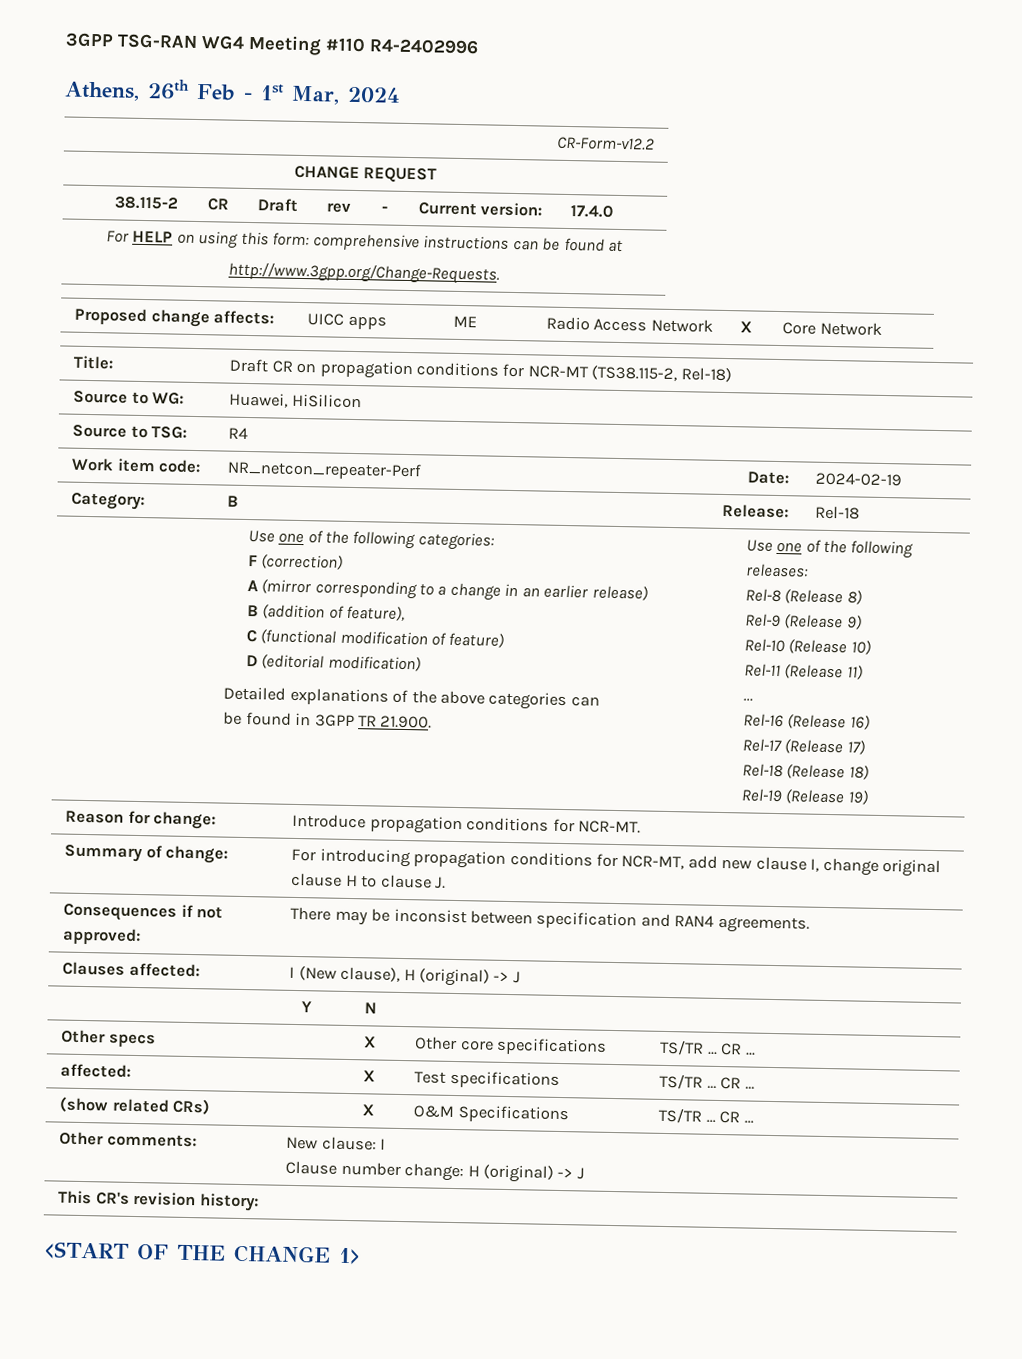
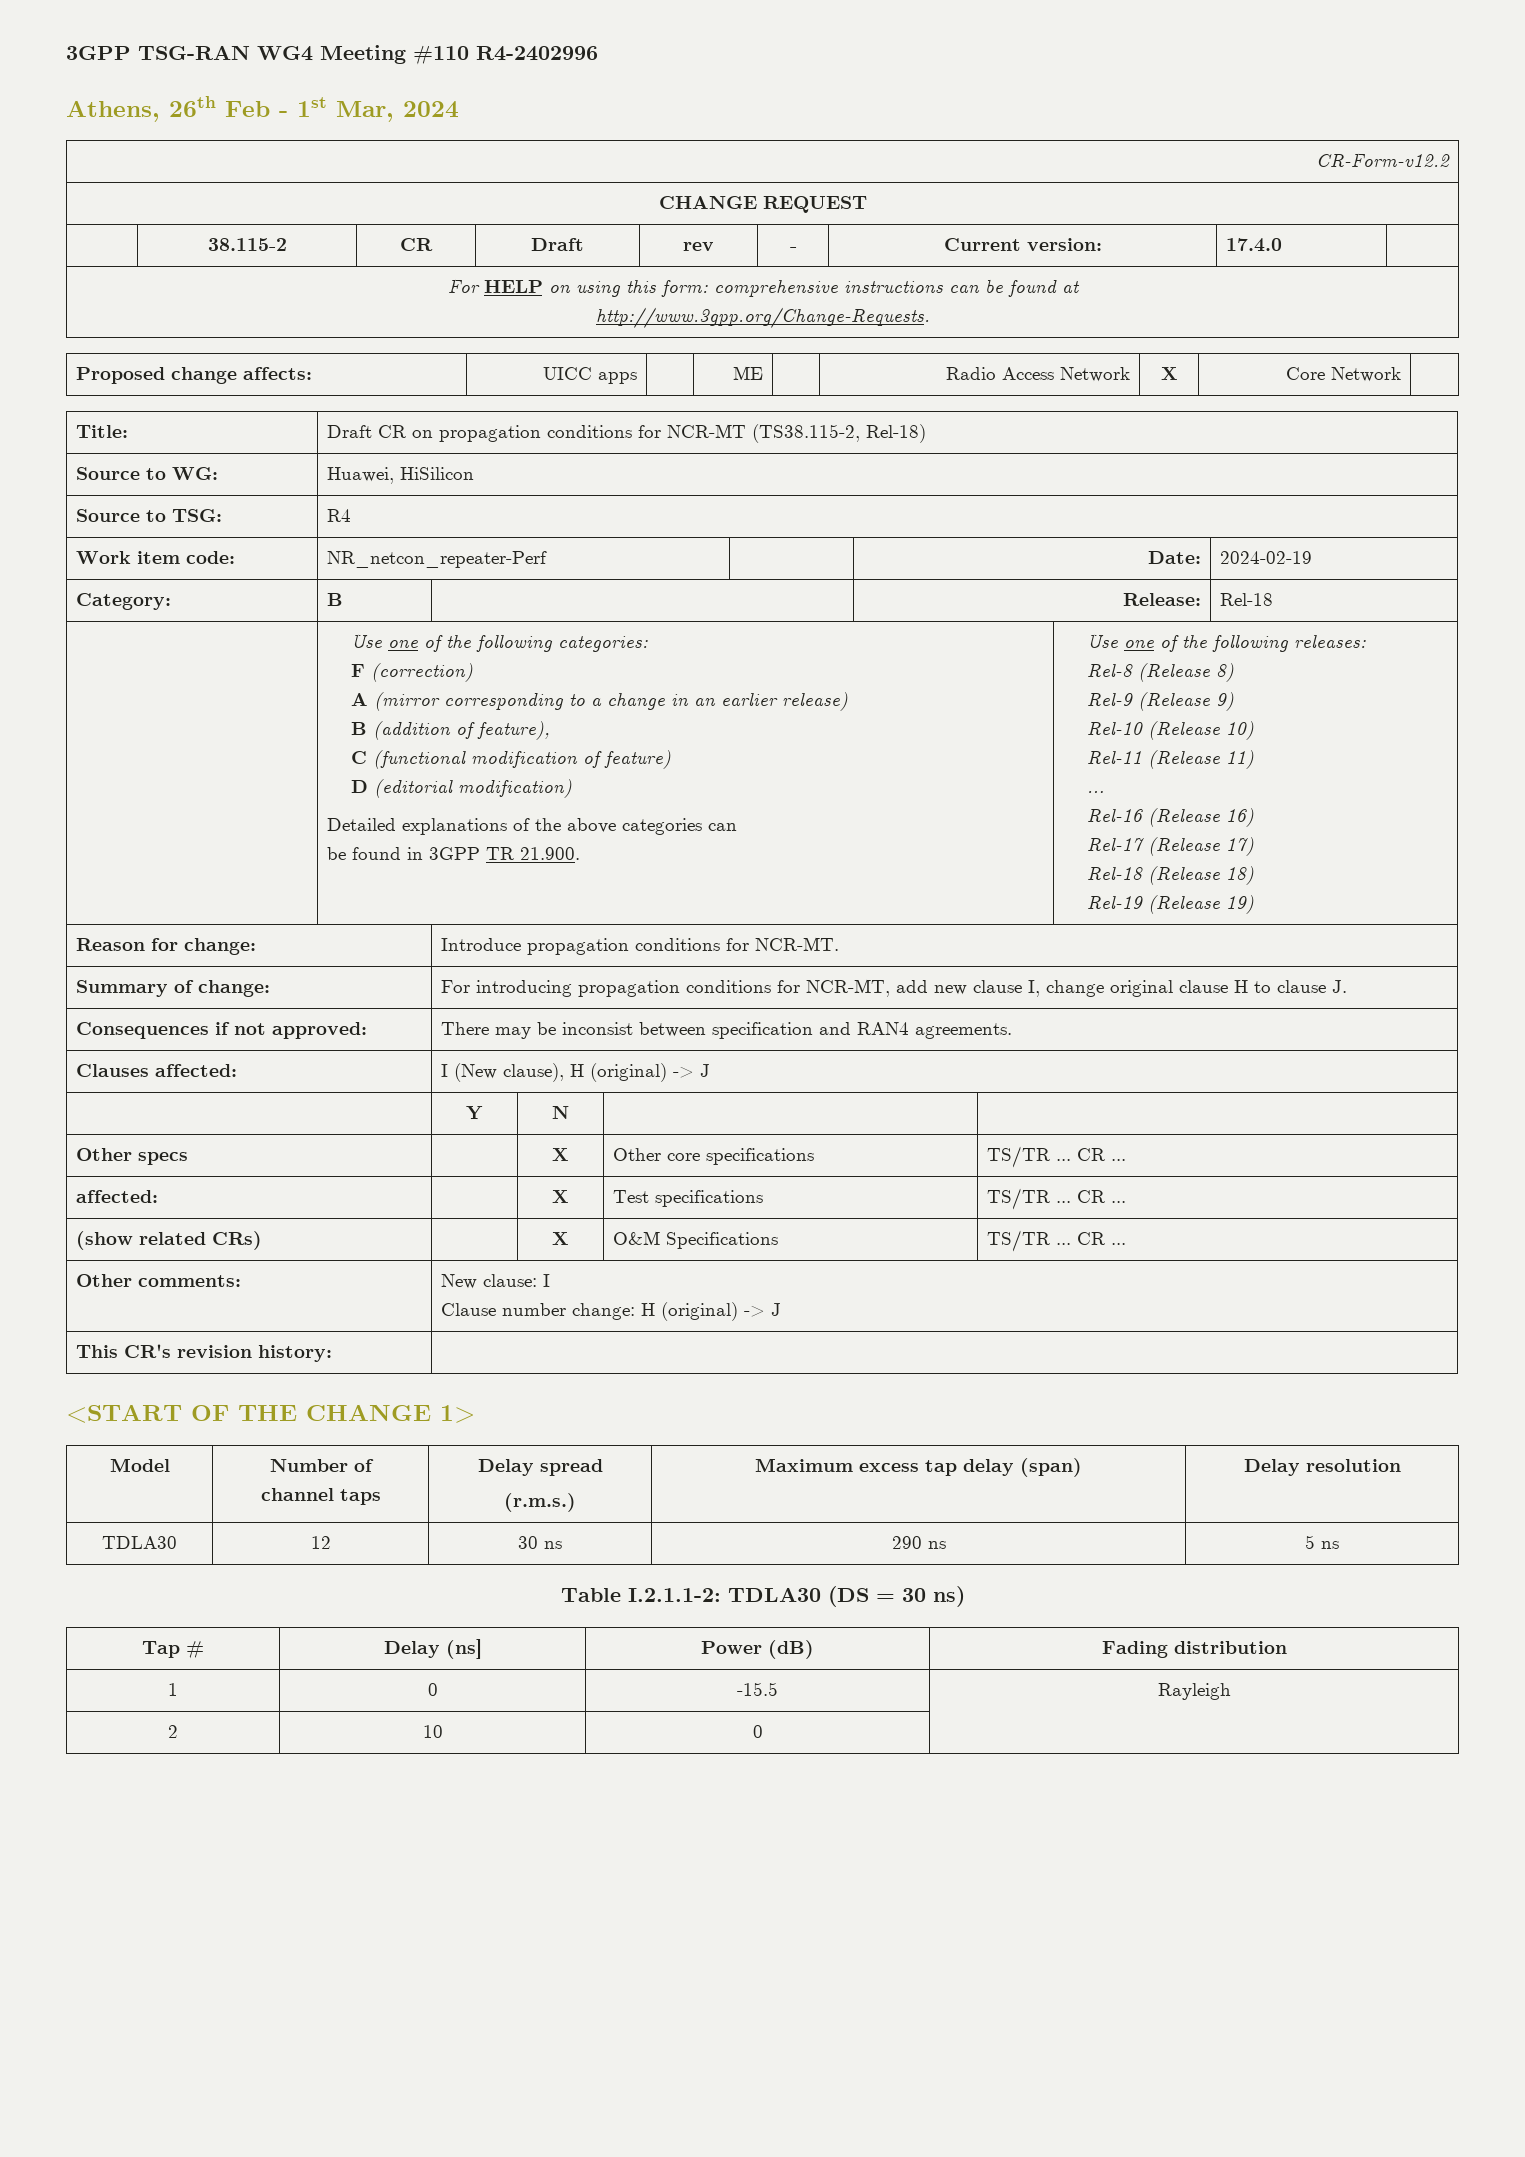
+ Model | Number of
+ channel taps | Delay spread
+ (r.m.s.) | Maximum excess tap delay (span) | Delay resolution
+ TDLA30 | 12 | 30 ns | 290 ns | 5 ns
+ Table I.2.1.1-2: TDLA30 (DS = 30 ns)
+ Tap # | Delay (ns] | Power (dB) | Fading distribution
+ 1 | 0 | -15.5 | Rayleigh
+ 2 | 10 | 0 |

